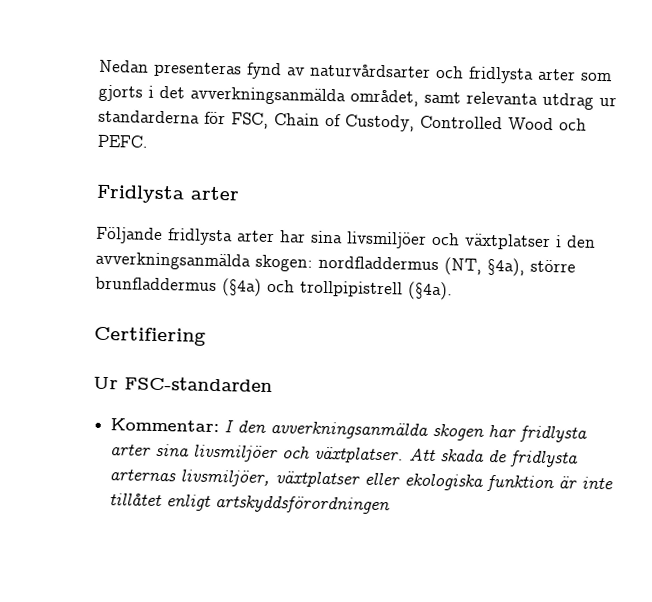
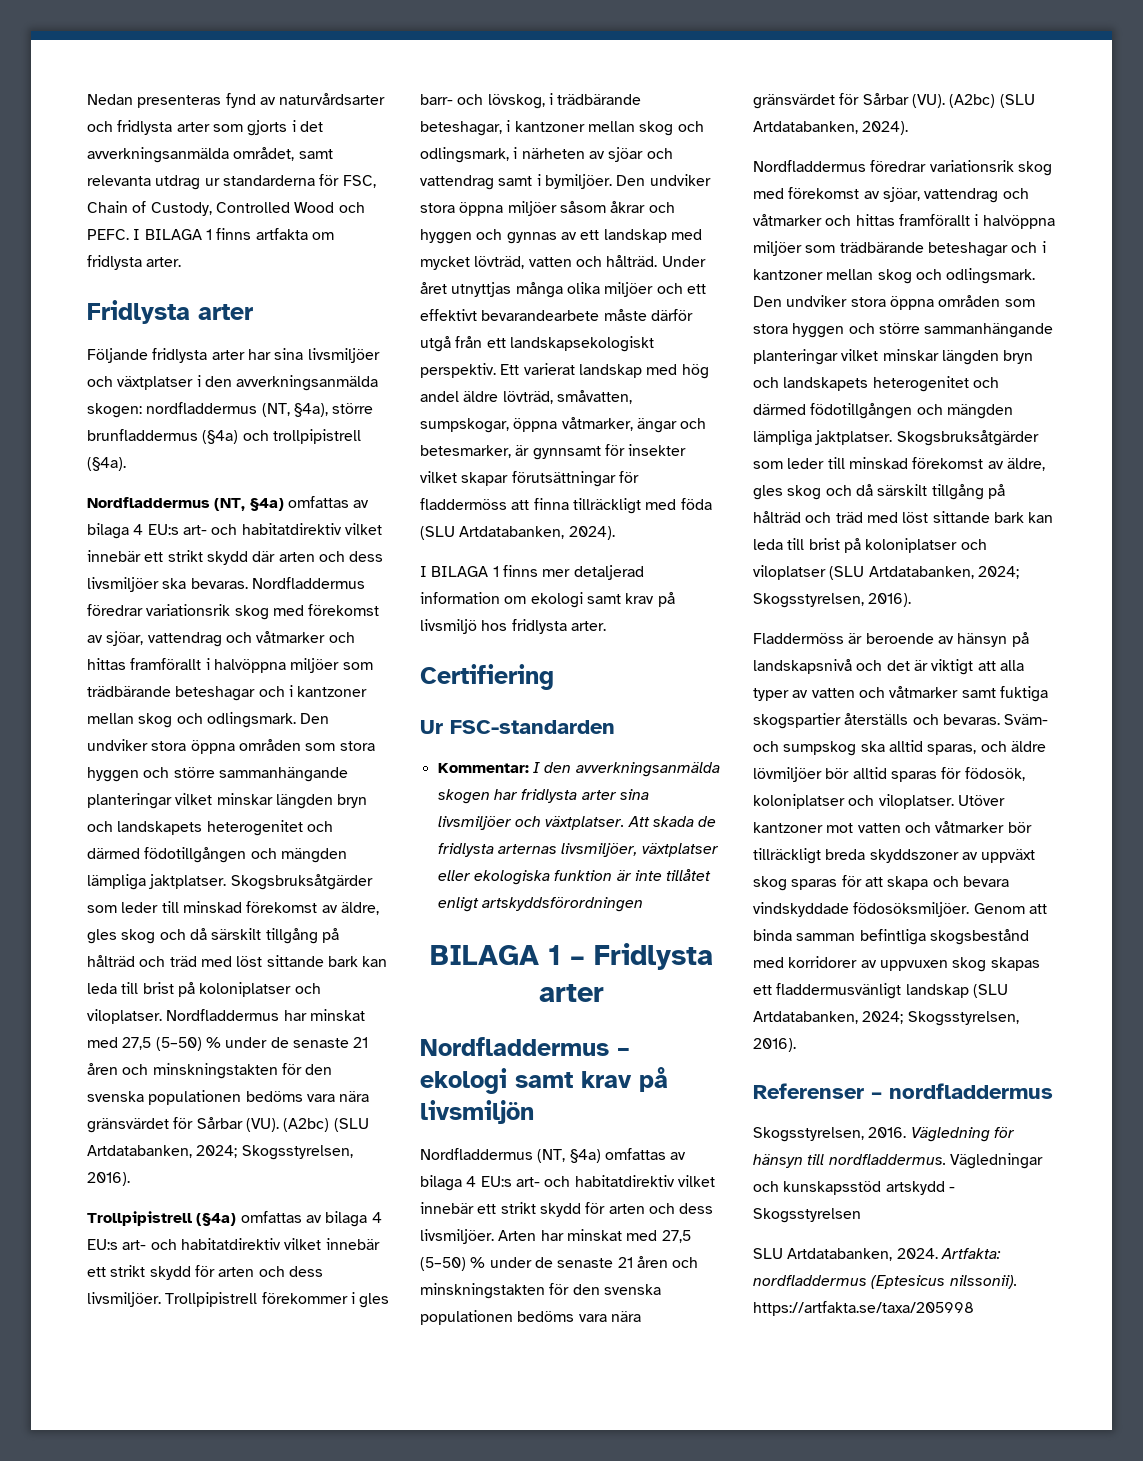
+ I BILAGA 1 finns artfakta om fridlysta arter.
+ Nordfladdermus (NT, §4a) omfattas av bilaga 4 EU:s art- och habitatdirektiv vilket innebär ett strikt skydd där arten och dess livsmiljöer ska bevaras. Nordfladdermus föredrar variationsrik skog med förekomst av sjöar, vattendrag och våtmarker och hittas framförallt i halvöppna miljöer som trädbärande beteshagar och i kantzoner mellan skog och odlingsmark. Den undviker stora öppna områden som stora hyggen och större sammanhängande planteringar vilket minskar längden bryn och landskapets heterogenitet och därmed födotillgången och mängden lämpliga jaktplatser. Skogsbruksåtgärder som leder till minskad förekomst av äldre, gles skog och då särskilt tillgång på hålträd och träd med löst sittande bark kan leda till brist på koloniplatser och viloplatser. Nordfladdermus har minskat med 27,5 (5–50) % under de senaste 21 åren och minskningstakten för den svenska populationen bedöms vara nära gränsvärdet för Sårbar (VU). (A2bc) (SLU Artdatabanken, 2024; Skogsstyrelsen, 2016).
+ Trollpipistrell (§4a) omfattas av bilaga 4 EU:s art- och habitatdirektiv vilket innebär ett strikt skydd för arten och dess livsmiljöer. Trollpipistrell förekommer i gles barr- och lövskog, i trädbärande beteshagar, i kantzoner mellan skog och odlingsmark, i närheten av sjöar och vattendrag samt i bymiljöer. Den undviker stora öppna miljöer såsom åkrar och hyggen och gynnas av ett landskap med mycket lövträd, vatten och hålträd. Under året utnyttjas många olika miljöer och ett effektivt bevarandearbete måste därför utgå från ett landskapsekologiskt perspektiv. Ett varierat landskap med hög andel äldre lövträd, småvatten, sumpskogar, öppna våtmarker, ängar och betesmarker, är gynnsamt för insekter vilket skapar förutsättningar för fladdermöss att finna tillräckligt med föda (SLU Artdatabanken, 2024).
+ I BILAGA 1 finns mer detaljerad information om ekologi samt krav på livsmiljö hos fridlysta arter.
+ BILAGA 1 – Fridlysta arter
+ Nordfladdermus – ekologi samt krav på livsmiljön
+ Nordfladdermus (NT, §4a) omfattas av bilaga 4 EU:s art- och habitatdirektiv vilket innebär ett strikt skydd för arten och dess livsmiljöer. Arten har minskat med 27,5 (5–50) % under de senaste 21 åren och minskningstakten för den svenska populationen bedöms vara nära gränsvärdet för Sårbar (VU). (A2bc) (SLU Artdatabanken, 2024).
+ Nordfladdermus föredrar variationsrik skog med förekomst av sjöar, vattendrag och våtmarker och hittas framförallt i halvöppna miljöer som trädbärande beteshagar och i kantzoner mellan skog och odlingsmark. Den undviker stora öppna områden som stora hyggen och större sammanhängande planteringar vilket minskar längden bryn och landskapets heterogenitet och därmed födotillgången och mängden lämpliga jaktplatser. Skogsbruksåtgärder som leder till minskad förekomst av äldre, gles skog och då särskilt tillgång på hålträd och träd med löst sittande bark kan leda till brist på koloniplatser och viloplatser (SLU Artdatabanken, 2024; Skogsstyrelsen, 2016).
+ Fladdermöss är beroende av hänsyn på landskapsnivå och det är viktigt att alla typer av vatten och våtmarker samt fuktiga skogspartier återställs och bevaras. Sväm- och sumpskog ska alltid sparas, och äldre lövmiljöer bör alltid sparas för födosök, koloniplatser och viloplatser. Utöver kantzoner mot vatten och våtmarker bör tillräckligt breda skyddszoner av uppväxt skog sparas för att skapa och bevara vindskyddade födosöksmiljöer. Genom att binda samman befintliga skogsbestånd med korridorer av uppvuxen skog skapas ett fladdermusvänligt landskap (SLU Artdatabanken, 2024; Skogsstyrelsen, 2016).
+ Referenser – nordfladdermus
+ Skogsstyrelsen, 2016. Vägledning för hänsyn till nordfladdermus. Vägledningar och kunskapsstöd artskydd - Skogsstyrelsen
+ SLU Artdatabanken, 2024. Artfakta: nordfladdermus (Eptesicus nilssonii). https://artfakta.se/taxa/205998

